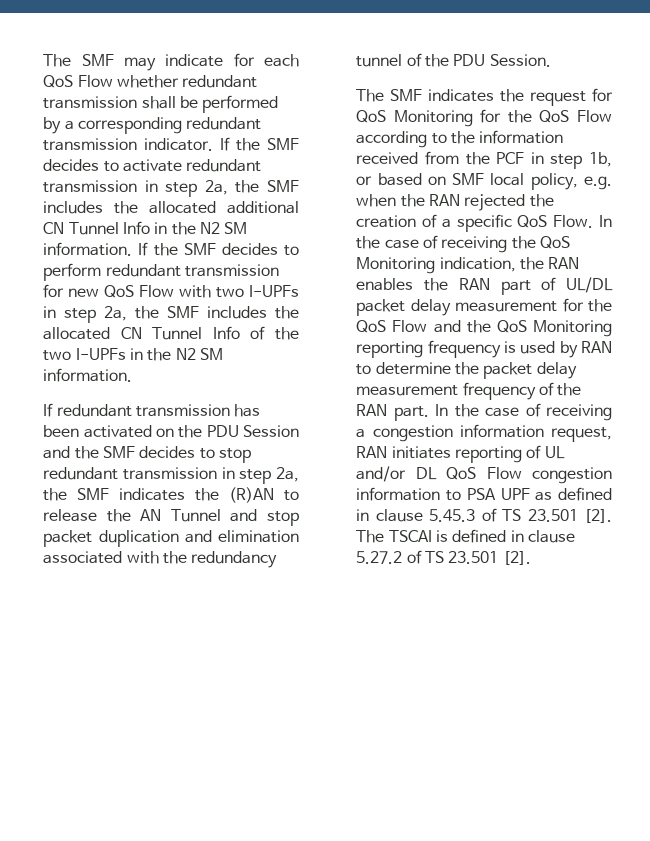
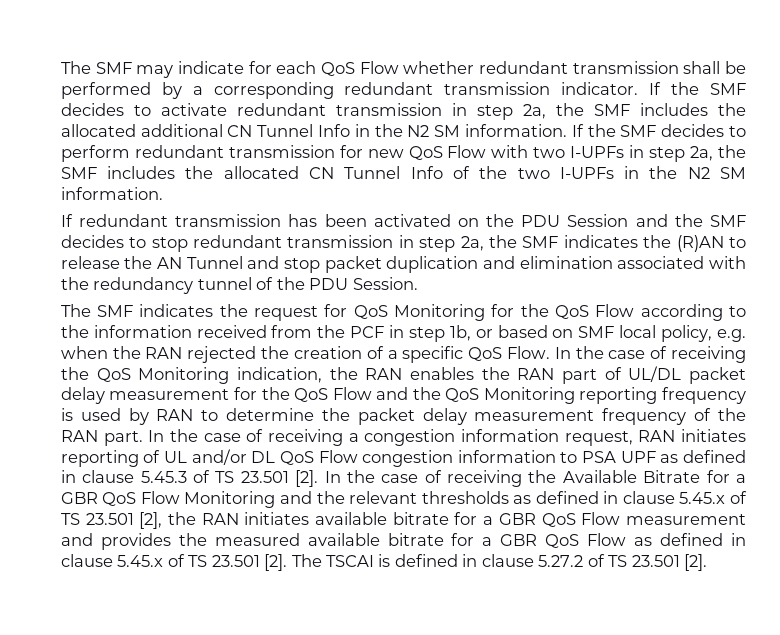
+ In the case of receiving the Available Bitrate for a GBR QoS Flow Monitoring and the relevant thresholds as defined in clause 5.45.x of TS 23.501 [2], the RAN initiates available bitrate for a GBR QoS Flow measurement and provides the measured available bitrate for a GBR QoS Flow as defined in clause 5.45.x of TS 23.501 [2].

